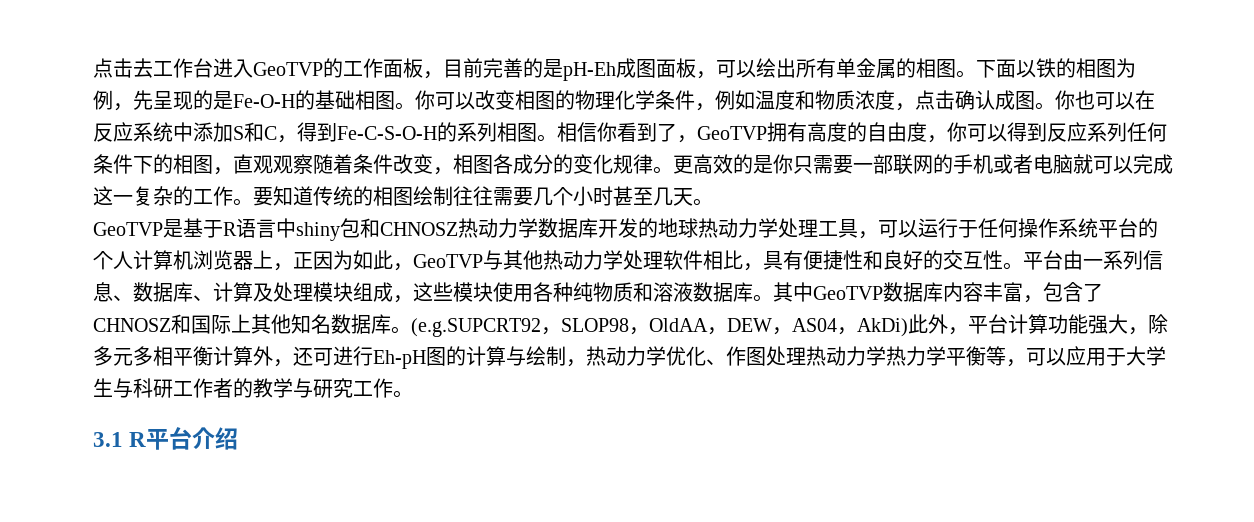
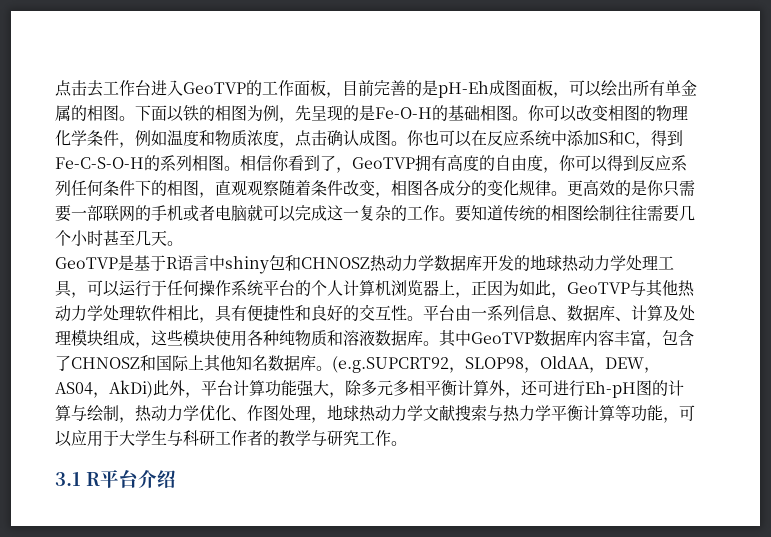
- (e.g.SUPCRT92，SLOP98，OldAA，DEW，AS04，AkDi)此外，平台计算功能强大，除多元多相平衡计算外，还可进行Eh-pH图的计算与绘制，热动力学优化、作图处理热动力学热力学平衡等，可以应用于大学生与科研工作者的教学与研究工作。
+ (e.g.SUPCRT92，SLOP98，OldAA，DEW，AS04，AkDi)此外，平台计算功能强大，除多元多相平衡计算外，还可进行Eh-pH图的计算与绘制，热动力学优化、作图处理，地球热动力学文献搜索与热力学平衡计算等功能，可以应用于大学生与科研工作者的教学与研究工作。

